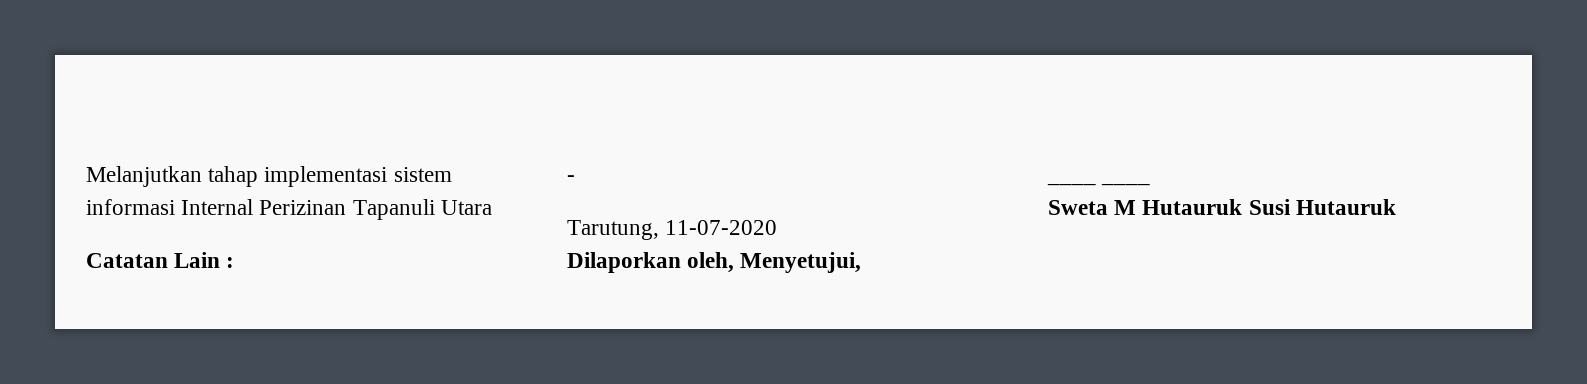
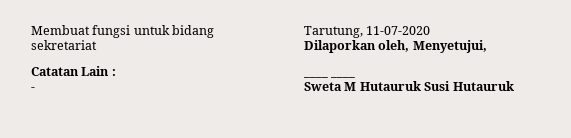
- Melanjutkan tahap implementasi sistem informasi Internal Perizinan Tapanuli Utara
+ Membuat fungsi untuk bidang sekretariat

